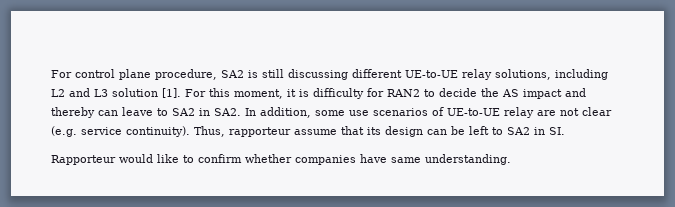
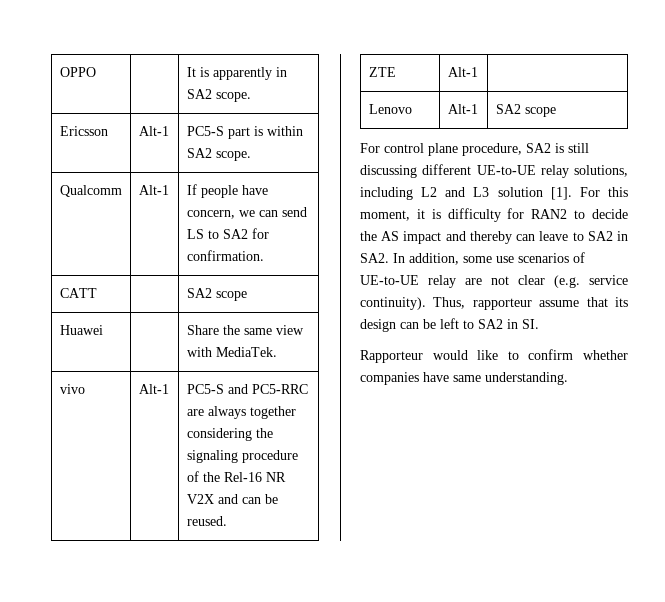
+ OPPO | | It is apparently in SA2 scope.
+ Ericsson | Alt-1 | PC5-S part is within SA2 scope.
+ Qualcomm | Alt-1 | If people have concern, we can send LS to SA2 for confirmation.
+ CATT | | SA2 scope
+ Huawei | | Share the same view with MediaTek.
+ vivo | Alt-1 | PC5-S and PC5-RRC are always together considering the signaling procedure of the Rel-16 NR V2X and can be reused.
+ ZTE | Alt-1 |
+ Lenovo | Alt-1 | SA2 scope

